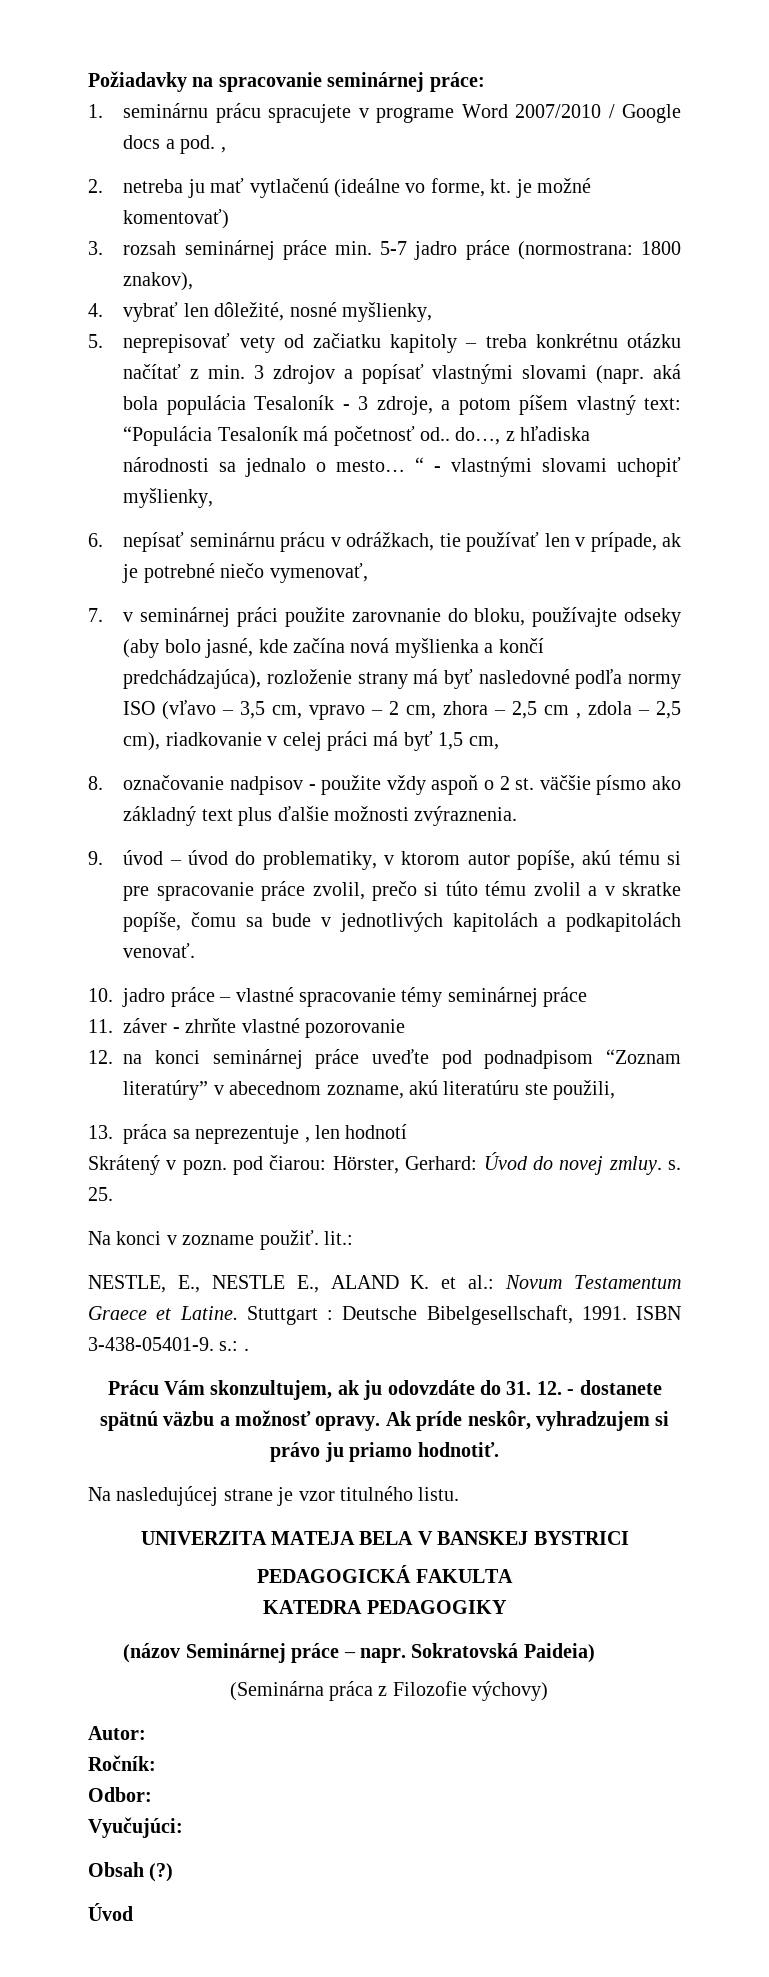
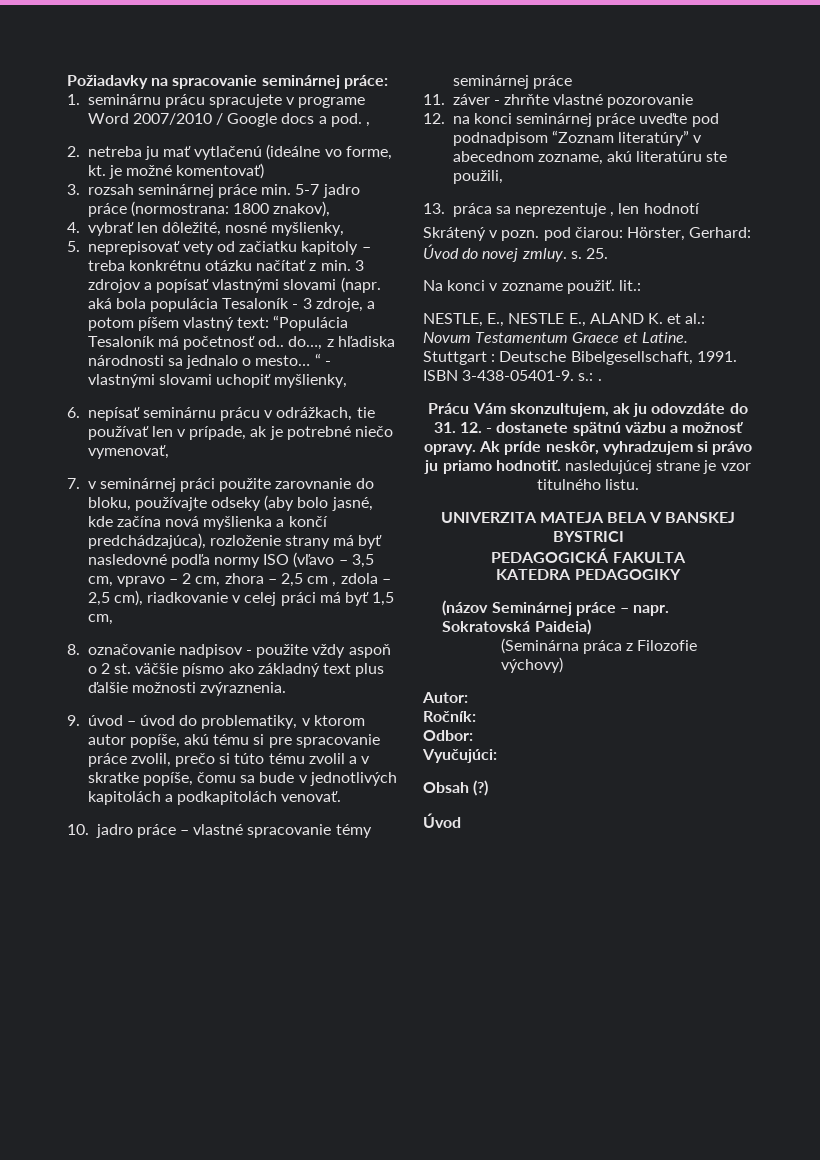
- Ak príde neskôr, vyhradzujem si právo ju priamo hodnotiť.
- Na nasledujúcej strane je vzor titulného listu.
+ Ak príde neskôr, vyhradzujem si právo ju priamo hodnotiť. nasledujúcej strane je vzor titulného listu.

